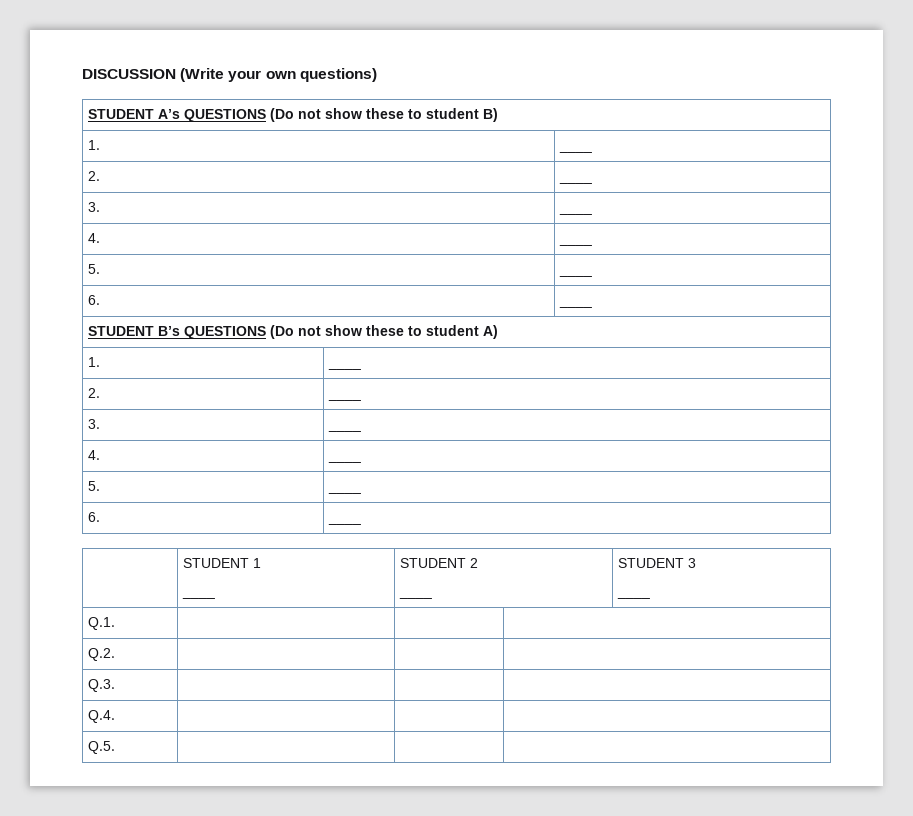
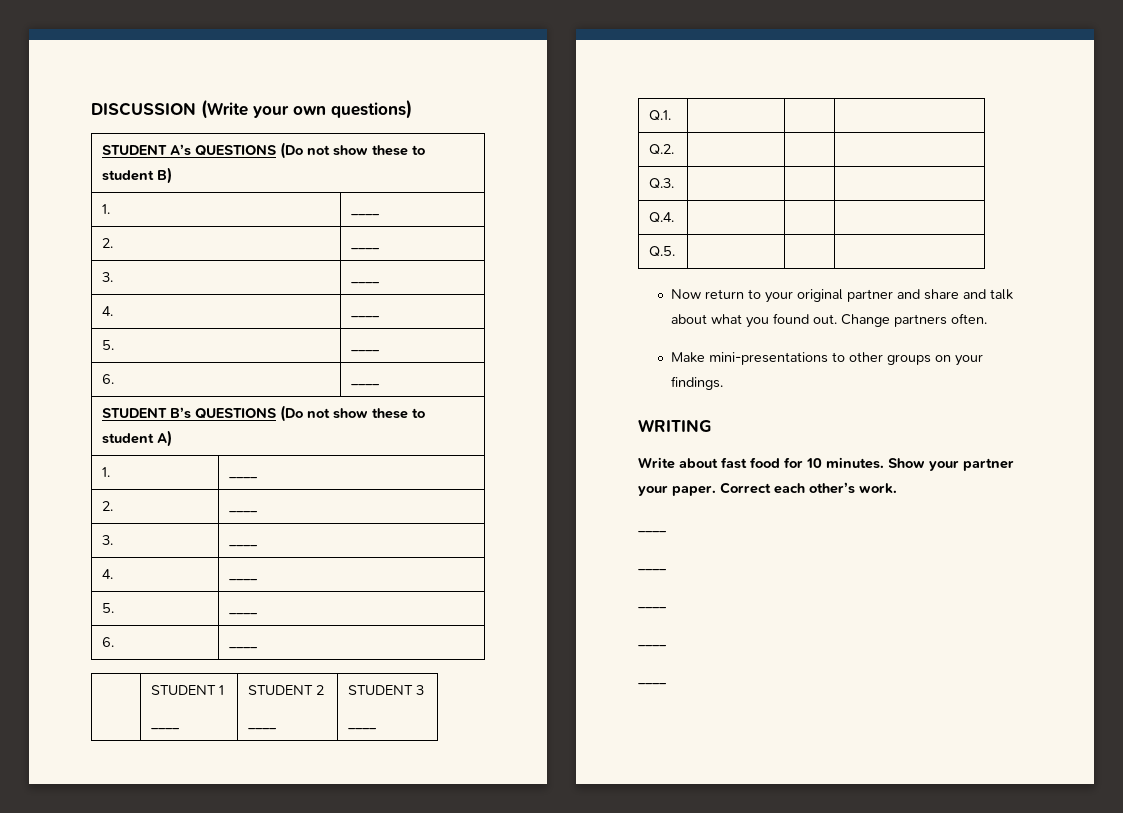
+ Now return to your original partner and share and talk about what you found out. Change partners often.
+ Make mini-presentations to other groups on your findings.
+ WRITING
+ Write about fast food for 10 minutes. Show your partner your paper. Correct each other’s work.
+ ____
+ ____
+ ____
+ ____
+ ____

